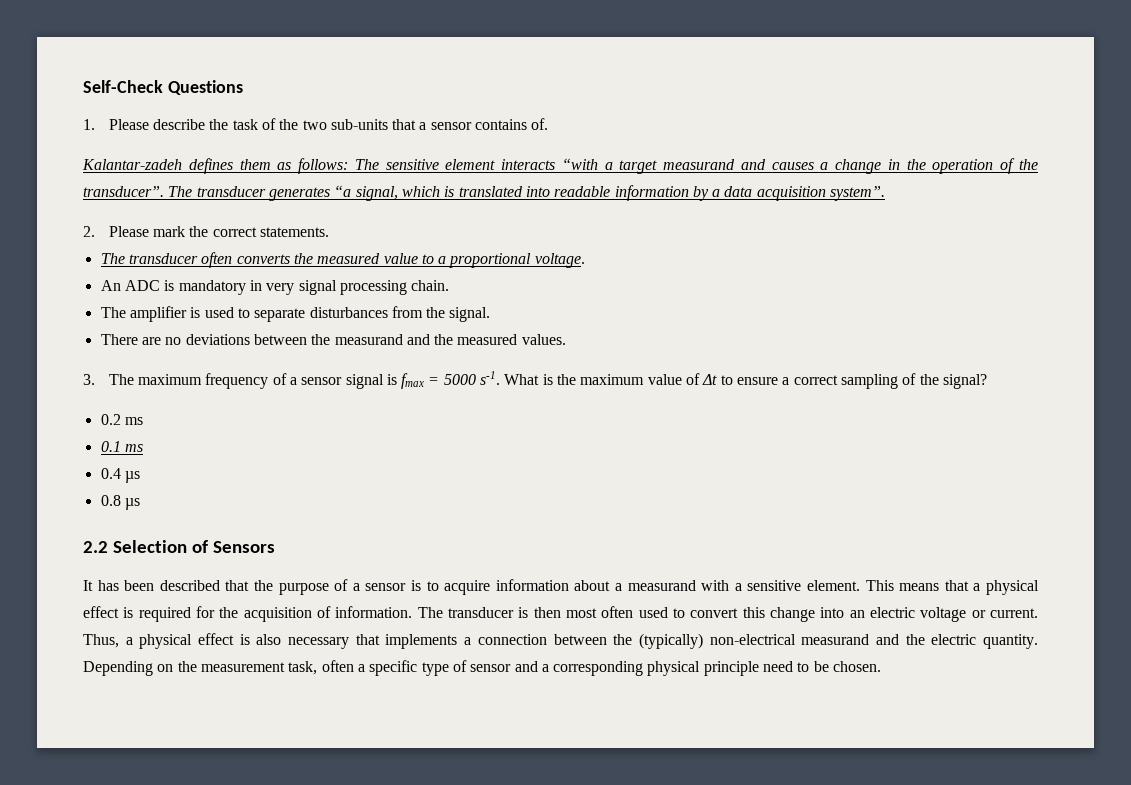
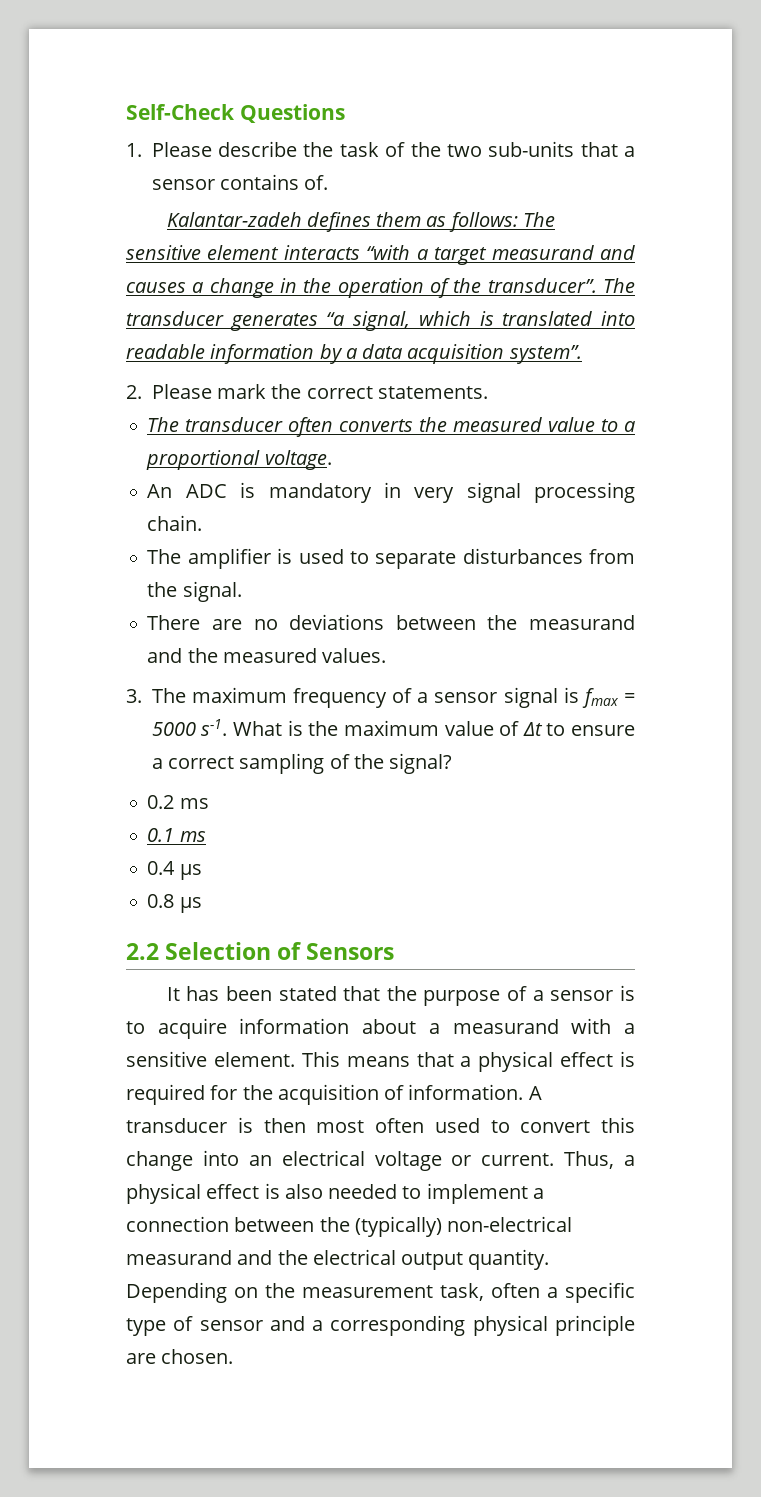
- It has been described that the purpose of a sensor is to acquire information about a measurand with a sensitive element.
+ It has been stated that the purpose of a sensor is to acquire information about a measurand with a sensitive element.
- The transducer is then most often used to convert this change into an electric voltage or current.
+ A transducer is then most often used to convert this change into an electrical voltage or current.
- Thus, a physical effect is also necessary that implements a connection between the (typically) non-electrical measurand and the electric quantity.
+ Thus, a physical effect is also needed to implement a connection between the (typically) non-electrical measurand and the electrical output quantity.
- Depending on the measurement task, often a specific type of sensor and a corresponding physical principle need to be chosen.
+ Depending on the measurement task, often a specific type of sensor and a corresponding physical principle are chosen.

